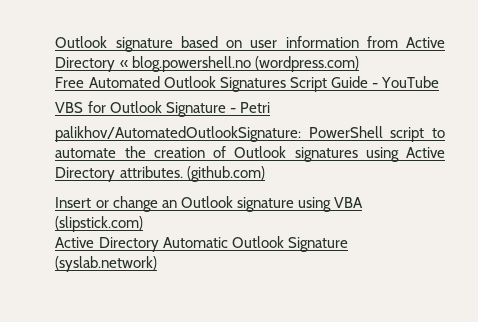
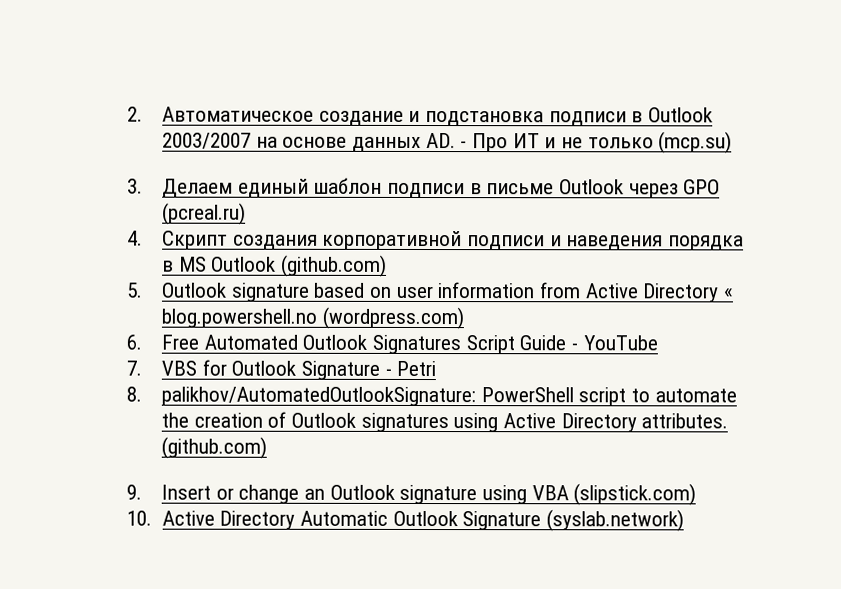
- Outlook signature based on user information from Active Directory « blog.powershell.no (wordpress.com)
+ 2. Автоматическое создание и подстановка подписи в Outlook 2003/2007 на основе данных AD. - Про ИТ и не только (mcp.su)
+ 3. Делаем единый шаблон подписи в письме Outlook через GPO (pcreal.ru)
+ 4. Скрипт создания корпоративной подписи и наведения порядка в MS Outlook (github.com)
+ 5. Outlook signature based on user information from Active Directory « blog.powershell.no (wordpress.com)
- Free Automated Outlook Signatures Script Guide - YouTube
+ 6. Free Automated Outlook Signatures Script Guide - YouTube
- VBS for Outlook Signature - Petri
+ 7. VBS for Outlook Signature - Petri
- palikhov/AutomatedOutlookSignature: PowerShell script to automate the creation of Outlook signatures using Active Directory attributes.
+ 8. palikhov/AutomatedOutlookSignature: PowerShell script to automate the creation of Outlook signatures using Active Directory attributes.
- Insert or change an Outlook signature using VBA (slipstick.com)
+ 9. Insert or change an Outlook signature using VBA (slipstick.com)
- Active Directory Automatic Outlook Signature (syslab.network)
+ 10. Active Directory Automatic Outlook Signature (syslab.network)

